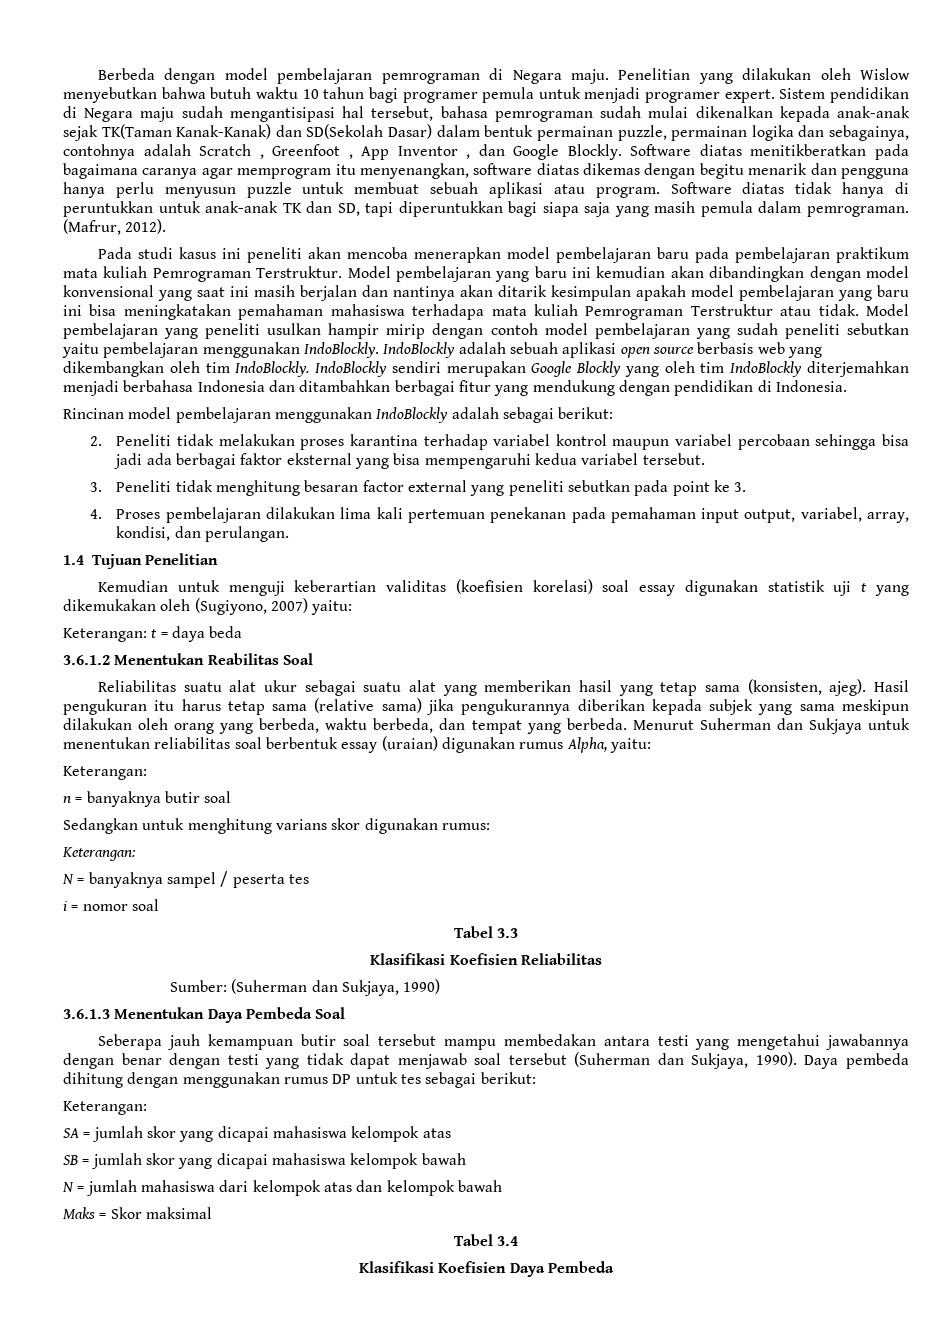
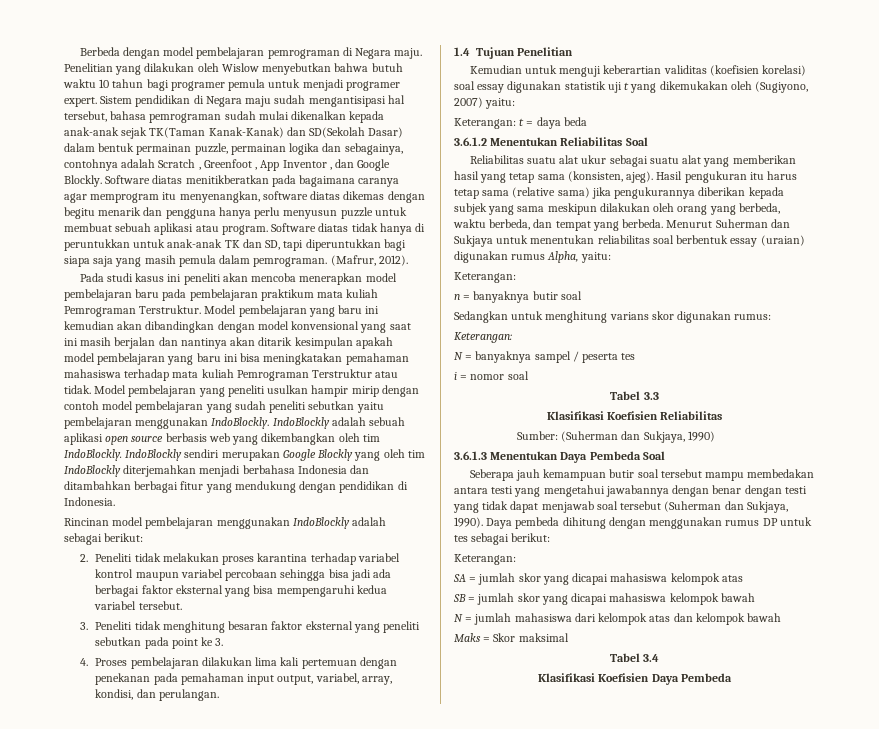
- Model pembelajaran yang baru ini kemudian akan dibandingkan dengan model konvensional yang saat ini masih berjalan dan nantinya akan ditarik kesimpulan apakah model pembelajaran yang baru ini bisa meningkatakan pemahaman mahasiswa terhadapa mata kuliah Pemrograman Terstruktur atau tidak.
+ Model pembelajaran yang baru ini kemudian akan dibandingkan dengan model konvensional yang saat ini masih berjalan dan nantinya akan ditarik kesimpulan apakah model pembelajaran yang baru ini bisa meningkatakan pemahaman mahasiswa terhadap mata kuliah Pemrograman Terstruktur atau tidak.
- 3. Peneliti tidak menghitung besaran factor external yang peneliti sebutkan pada point ke 3.
+ 3. Peneliti tidak menghitung besaran faktor eksternal yang peneliti sebutkan pada point ke 3.
- 4. Proses pembelajaran dilakukan lima kali pertemuan penekanan pada pemahaman input output, variabel, array, kondisi, dan perulangan.
+ 4. Proses pembelajaran dilakukan lima kali pertemuan dengan penekanan pada pemahaman input output, variabel, array, kondisi, dan perulangan.
- 3.6.1.2 Menentukan Reabilitas Soal
+ 3.6.1.2 Menentukan Reliabilitas Soal

